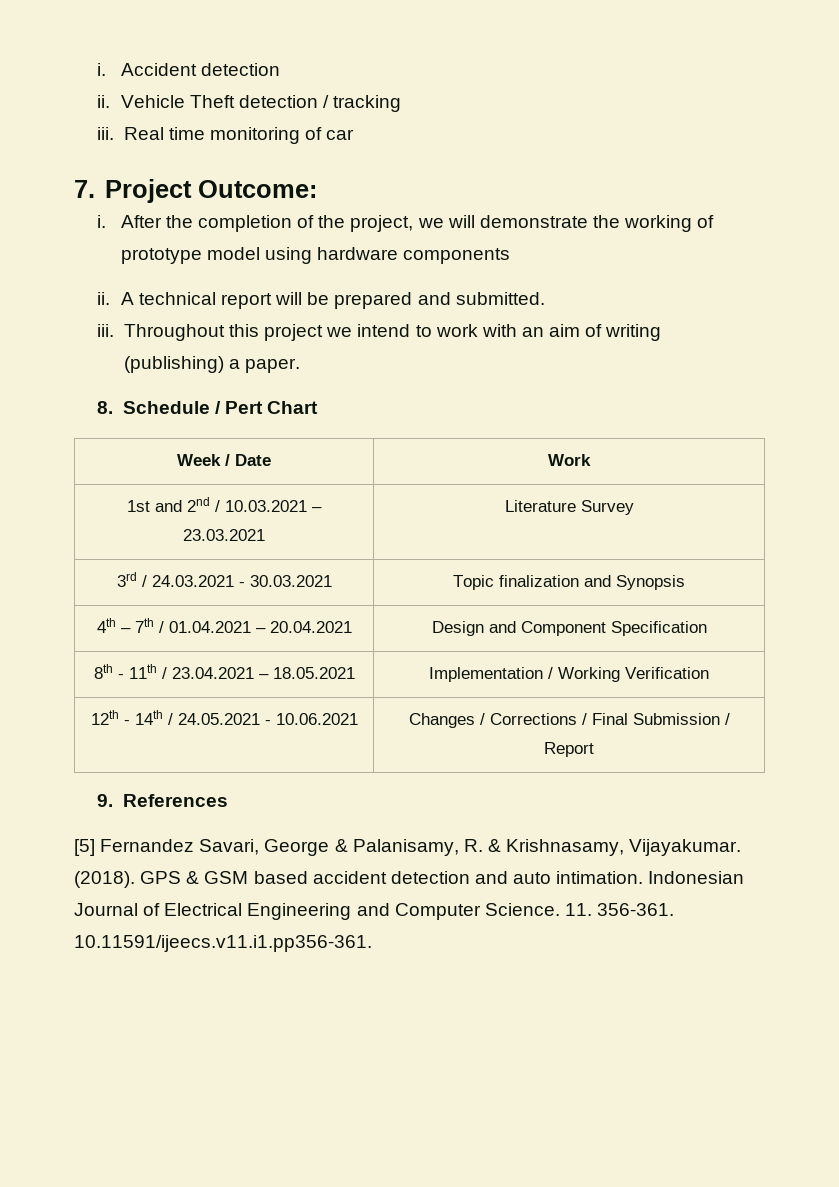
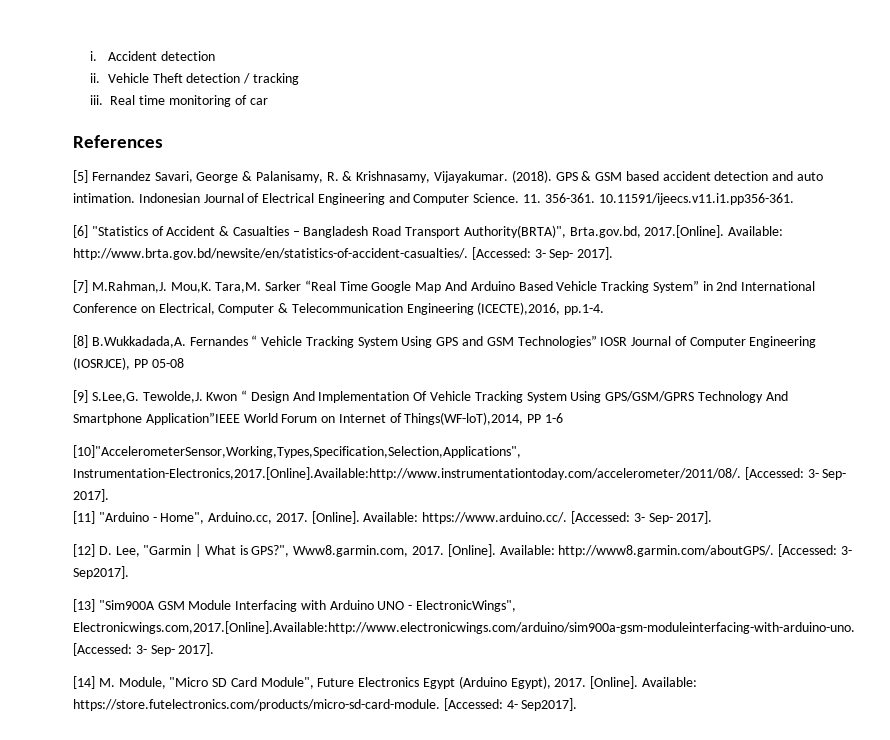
- 7. Project Outcome:
- i. After the completion of the project, we will demonstrate the working of prototype model using hardware components
- ii. A technical report will be prepared and submitted.
- iii. Throughout this project we intend to work with an aim of writing (publishing) a paper.
- 8. Schedule / Pert Chart
- Week / Date | Work
- 1st and 2nd / 10.03.2021 – 23.03.2021 | Literature Survey
- 3rd / 24.03.2021 - 30.03.2021 | Topic finalization and Synopsis
- 4th – 7th / 01.04.2021 – 20.04.2021 | Design and Component Specification
- 8th - 11th / 23.04.2021 – 18.05.2021 | Implementation / Working Verification
- 12th - 14th / 24.05.2021 - 10.06.2021 | Changes / Corrections / Final Submission / Report
- 9. References
+ References
+ [6] "Statistics of Accident & Casualties – Bangladesh Road Transport Authority(BRTA)", Brta.gov.bd, 2017.[Online]. Available: http://www.brta.gov.bd/newsite/en/statistics-of-accident-casualties/. [Accessed: 3- Sep- 2017].
+ [7] M.Rahman,J. Mou,K. Tara,M. Sarker “Real Time Google Map And Arduino Based Vehicle Tracking System” in 2nd International Conference on Electrical, Computer & Telecommunication Engineering (ICECTE),2016, pp.1-4.
+ [8] B.Wukkadada,A. Fernandes “ Vehicle Tracking System Using GPS and GSM Technologies” IOSR Journal of Computer Engineering (IOSRJCE), PP 05-08
+ [9] S.Lee,G. Tewolde,J. Kwon “ Design And Implementation Of Vehicle Tracking System Using GPS/GSM/GPRS Technology And Smartphone Application”IEEE World Forum on Internet of Things(WF-loT),2014, PP 1-6
+ [10]"AccelerometerSensor,Working,Types,Specification,Selection,Applications", Instrumentation-Electronics,2017.[Online].Available:http://www.instrumentationtoday.com/accelerometer/2011/08/. [Accessed: 3- Sep- 2017].
+ [11] "Arduino - Home", Arduino.cc, 2017. [Online]. Available: https://www.arduino.cc/. [Accessed: 3- Sep- 2017].
+ [12] D. Lee, "Garmin | What is GPS?", Www8.garmin.com, 2017. [Online]. Available: http://www8.garmin.com/aboutGPS/. [Accessed: 3- Sep2017].
+ [13] "Sim900A GSM Module Interfacing with Arduino UNO - ElectronicWings", Electronicwings.com,2017.[Online].Available:http://www.electronicwings.com/arduino/sim900a-gsm-moduleinterfacing-with-arduino-uno. [Accessed: 3- Sep- 2017].
+ [14] M. Module, "Micro SD Card Module", Future Electronics Egypt (Arduino Egypt), 2017. [Online]. Available: https://store.futelectronics.com/products/micro-sd-card-module. [Accessed: 4- Sep2017].

